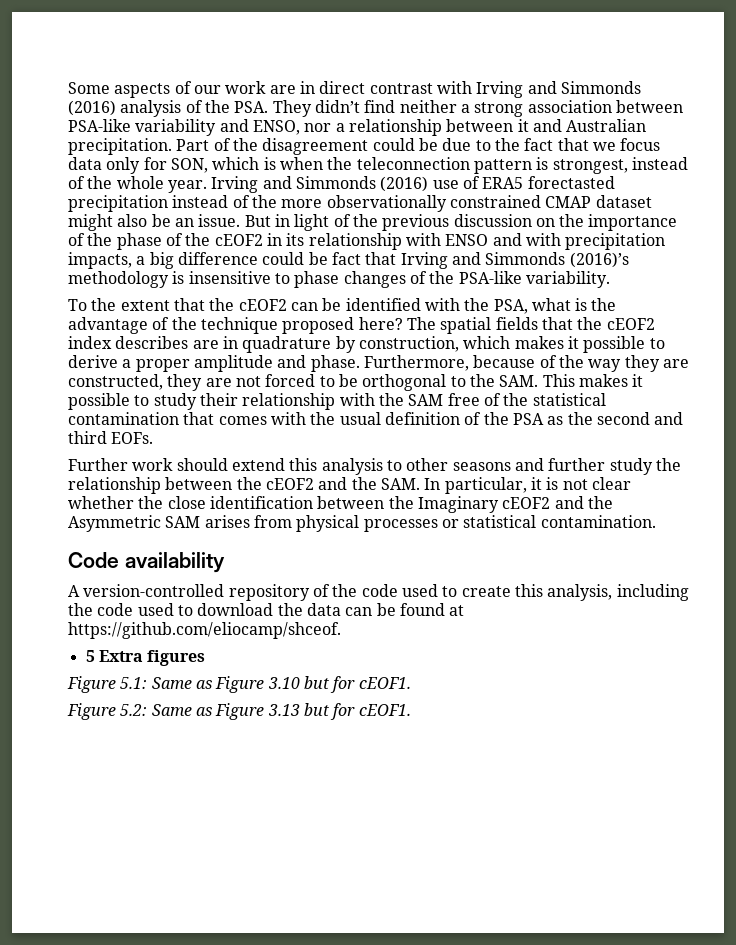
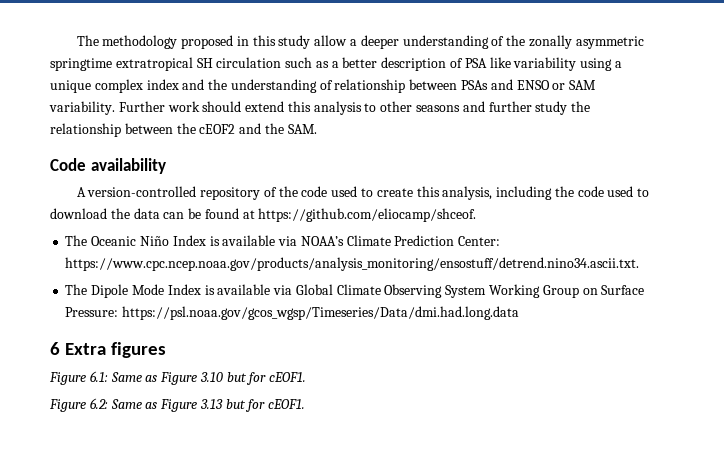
- Some aspects of our work are in direct contrast with Irving and Simmonds (2016) analysis of the PSA. They didn’t find neither a strong association between PSA-like variability and ENSO, nor a relationship between it and Australian precipitation. Part of the disagreement could be due to the fact that we focus data only for SON, which is when the teleconnection pattern is strongest, instead of the whole year. Irving and Simmonds (2016) use of ERA5 forectasted precipitation instead of the more observationally constrained CMAP dataset might also be an issue. But in light of the previous discussion on the importance of the phase of the cEOF2 in its relationship with ENSO and with precipitation impacts, a big difference could be fact that Irving and Simmonds (2016)’s methodology is insensitive to phase changes of the PSA-like variability.
- To the extent that the cEOF2 can be identified with the PSA, what is the advantage of the technique proposed here? The spatial fields that the cEOF2 index describes are in quadrature by construction, which makes it possible to derive a proper amplitude and phase. Furthermore, because of the way they are constructed, they are not forced to be orthogonal to the SAM. This makes it possible to study their relationship with the SAM free of the statistical contamination that comes with the usual definition of the PSA as the second and third EOFs.
- Further work should extend this analysis to other seasons and further study the relationship between the cEOF2 and the SAM. In particular, it is not clear whether the close identification between the Imaginary cEOF2 and the Asymmetric SAM arises from physical processes or statistical contamination.
+ The methodology proposed in this study allow a deeper understanding of the zonally asymmetric springtime extratropical SH circulation such as a better description of PSA like variability using a unique complex index and the understanding of relationship between PSAs and ENSO or SAM variability. Further work should extend this analysis to other seasons and further study the relationship between the cEOF2 and the SAM.
- 5 Extra figures
+ The Oceanic Niño Index is available via NOAA’s Climate Prediction Center: https://www.cpc.ncep.noaa.gov/products/analysis_monitoring/ensostuff/detrend.nino34.ascii.txt.
+ The Dipole Mode Index is available via Global Climate Observing System Working Group on Surface Pressure: https://psl.noaa.gov/gcos_wgsp/Timeseries/Data/dmi.had.long.data
+ 6 Extra figures
- Figure 5.1: Same as Figure 3.10 but for cEOF1.
+ Figure 6.1: Same as Figure 3.10 but for cEOF1.
- Figure 5.2: Same as Figure 3.13 but for cEOF1.
+ Figure 6.2: Same as Figure 3.13 but for cEOF1.

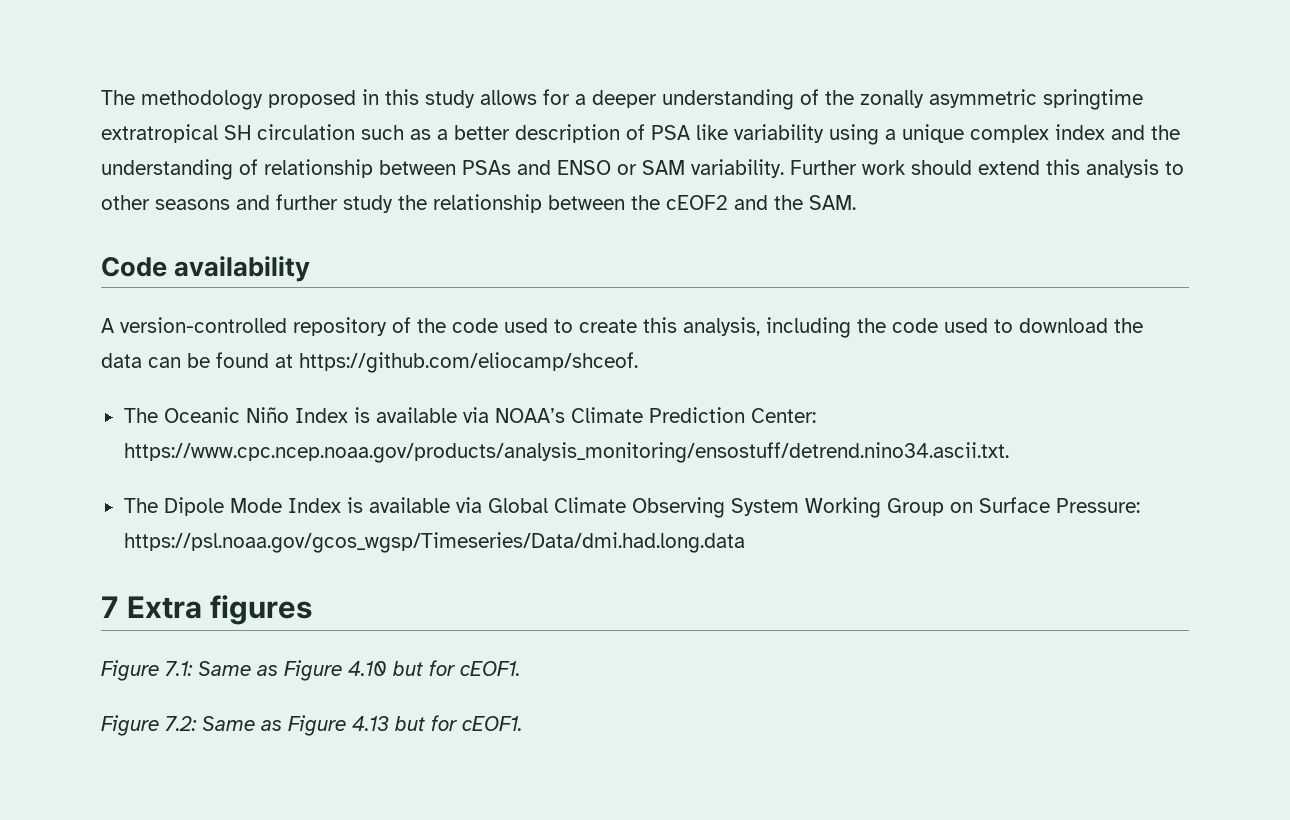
- The methodology proposed in this study allow a deeper understanding of the zonally asymmetric springtime extratropical SH circulation such as a better description of PSA like variability using a unique complex index and the understanding of relationship between PSAs and ENSO or SAM variability.
+ The methodology proposed in this study allows for a deeper understanding of the zonally asymmetric springtime extratropical SH circulation such as a better description of PSA like variability using a unique complex index and the understanding of relationship between PSAs and ENSO or SAM variability.
- 6 Extra figures
+ 7 Extra figures
- Figure 6.1: Same as Figure 3.10 but for cEOF1.
+ Figure 7.1: Same as Figure 4.10 but for cEOF1.
- Figure 6.2: Same as Figure 3.13 but for cEOF1.
+ Figure 7.2: Same as Figure 4.13 but for cEOF1.

